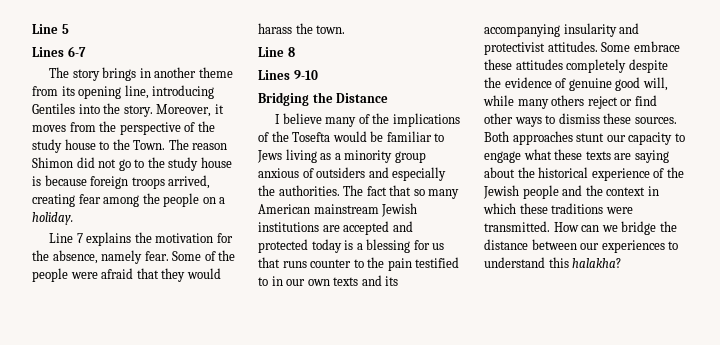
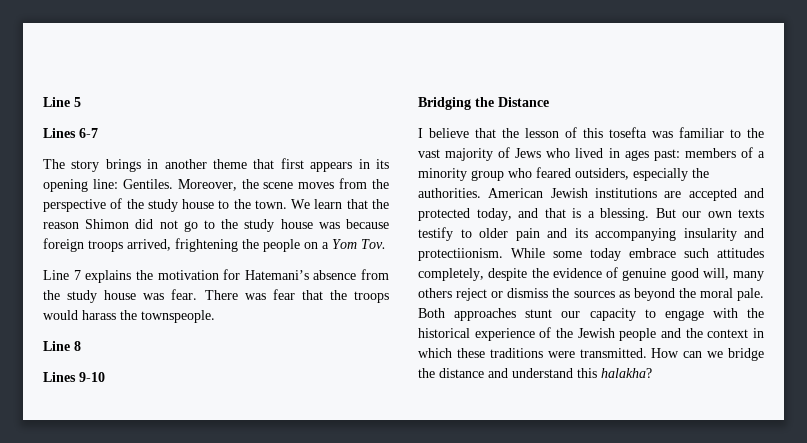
- The story brings in another theme from its opening line, introducing Gentiles into the story. Moreover, it moves from the perspective of the study house to the Town. The reason Shimon did not go to the study house is because foreign troops arrived, creating fear among the people on a holiday.
+ The story brings in another theme that first appears in its opening line: Gentiles. Moreover, the scene moves from the perspective of the study house to the town. We learn that the reason Shimon did not go to the study house was because foreign troops arrived, frightening the people on a Yom Tov.
- Line 7 explains the motivation for the absence, namely fear. Some of the people were afraid that they would harass the town.
+ Line 7 explains the motivation for Hatemani’s absence from the study house was fear. There was fear that the troops would harass the townspeople.
- I believe many of the implications of the Tosefta would be familiar to Jews living as a minority group anxious of outsiders and especially the authorities. The fact that so many American mainstream Jewish institutions are accepted and protected today is a blessing for us that runs counter to the pain testified to in our own texts and its accompanying insularity and protectivist attitudes. Some embrace these attitudes completely despite the evidence of genuine good will, while many others reject or find other ways to dismiss these sources.
+ I believe that the lesson of this tosefta was familiar to the vast majority of Jews who lived in ages past: members of a minority group who feared outsiders, especially the authorities. American Jewish institutions are accepted and protected today, and that is a blessing. But our own texts testify to older pain and its accompanying insularity and protectiionism. While some today embrace such attitudes completely, despite the evidence of genuine good will, many others reject or dismiss the sources as beyond the moral pale.
- Both approaches stunt our capacity to engage what these texts are saying about the historical experience of the Jewish people and the context in which these traditions were transmitted.
+ Both approaches stunt our capacity to engage with the historical experience of the Jewish people and the context in which these traditions were transmitted.
- How can we bridge the distance between our experiences to understand this halakha?
+ How can we bridge the distance and understand this halakha?

